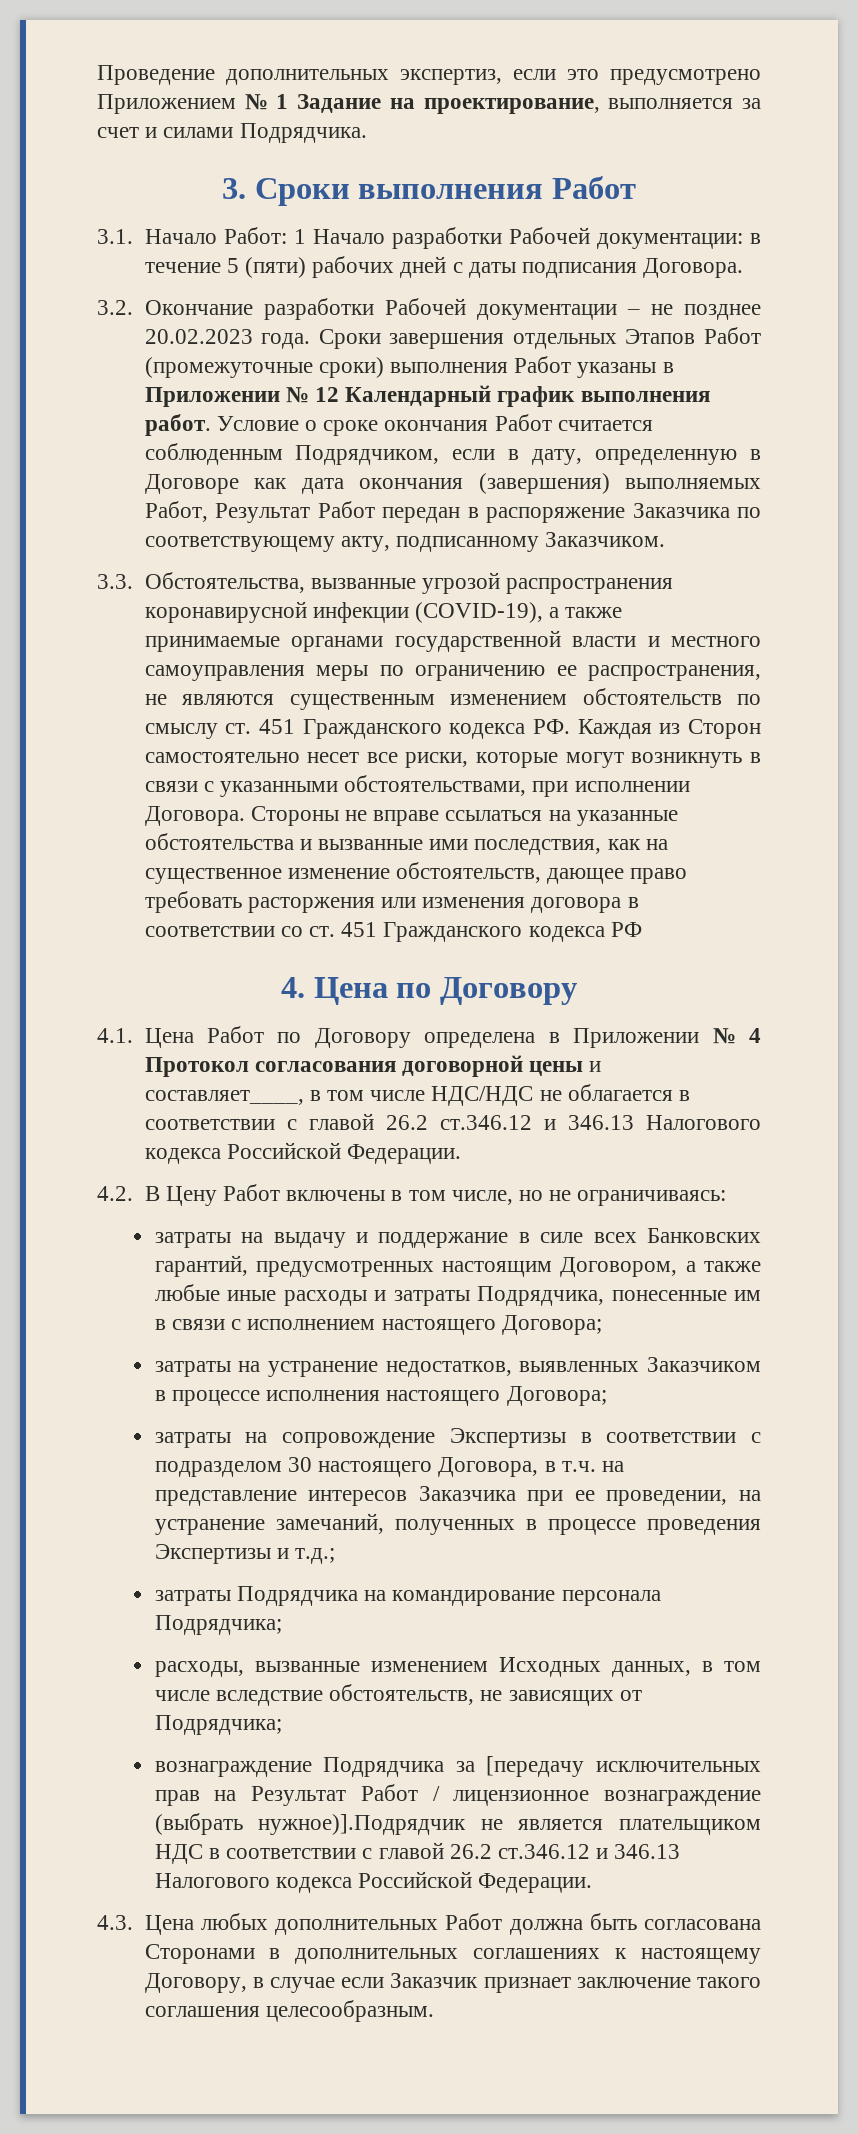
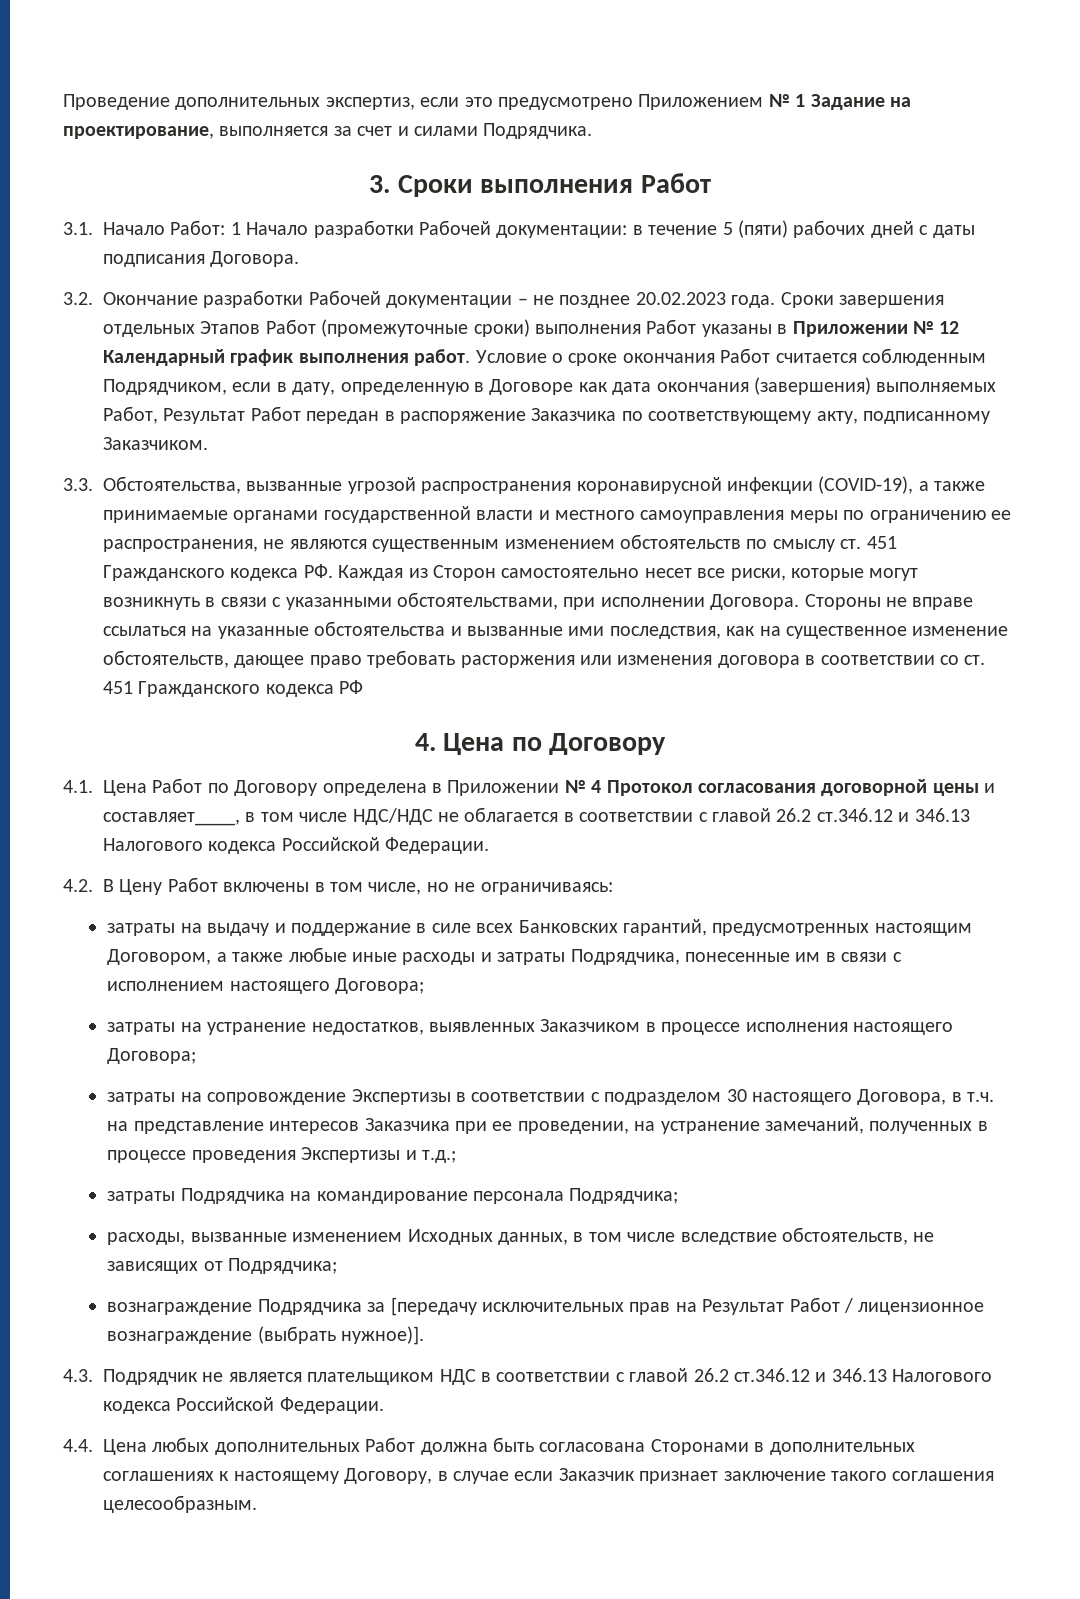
- вознаграждение Подрядчика за [передачу исключительных прав на Результат Работ / лицензионное вознаграждение (выбрать нужное)].Подрядчик не является плательщиком НДС в соответствии с главой 26.2 ст.346.12 и 346.13 Налогового кодекса Российской Федерации.
+ вознаграждение Подрядчика за [передачу исключительных прав на Результат Работ / лицензионное вознаграждение (выбрать нужное)].
+ 4.3. Подрядчик не является плательщиком НДС в соответствии с главой 26.2 ст.346.12 и 346.13 Налогового кодекса Российской Федерации.
- 4.3. Цена любых дополнительных Работ должна быть согласована Сторонами в дополнительных соглашениях к настоящему Договору, в случае если Заказчик признает заключение такого соглашения целесообразным.
+ 4.4. Цена любых дополнительных Работ должна быть согласована Сторонами в дополнительных соглашениях к настоящему Договору, в случае если Заказчик признает заключение такого соглашения целесообразным.

